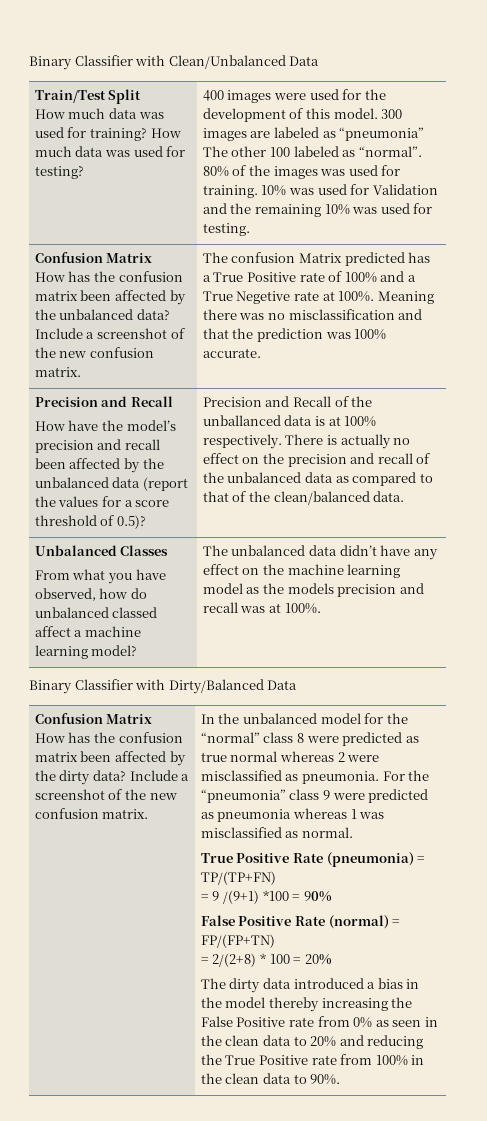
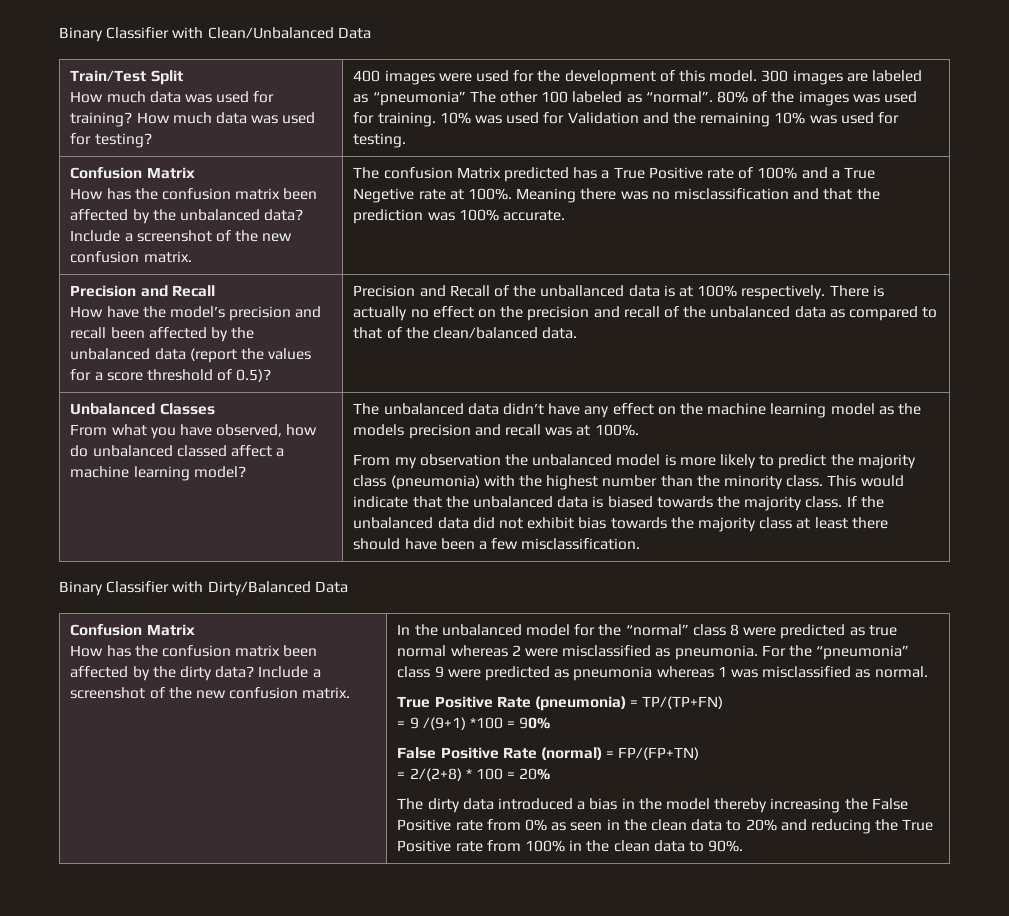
+ From my observation the unbalanced model is more likely to predict the majority class (pneumonia) with the highest number than the minority class. This would indicate that the unbalanced data is biased towards the majority class. If the unbalanced data did not exhibit bias towards the majority class at least there should have been a few misclassification.

